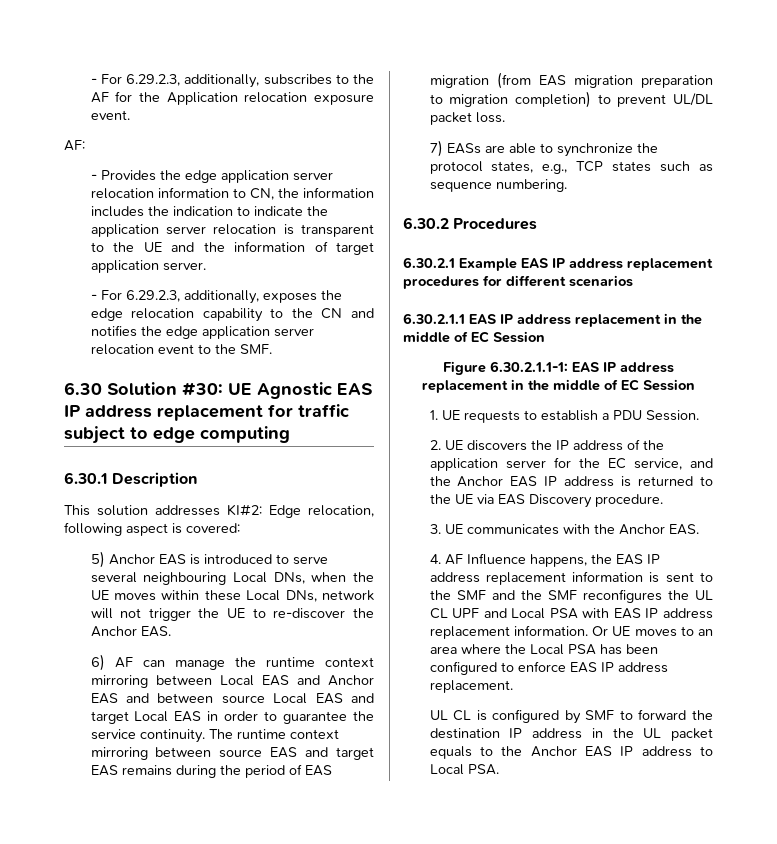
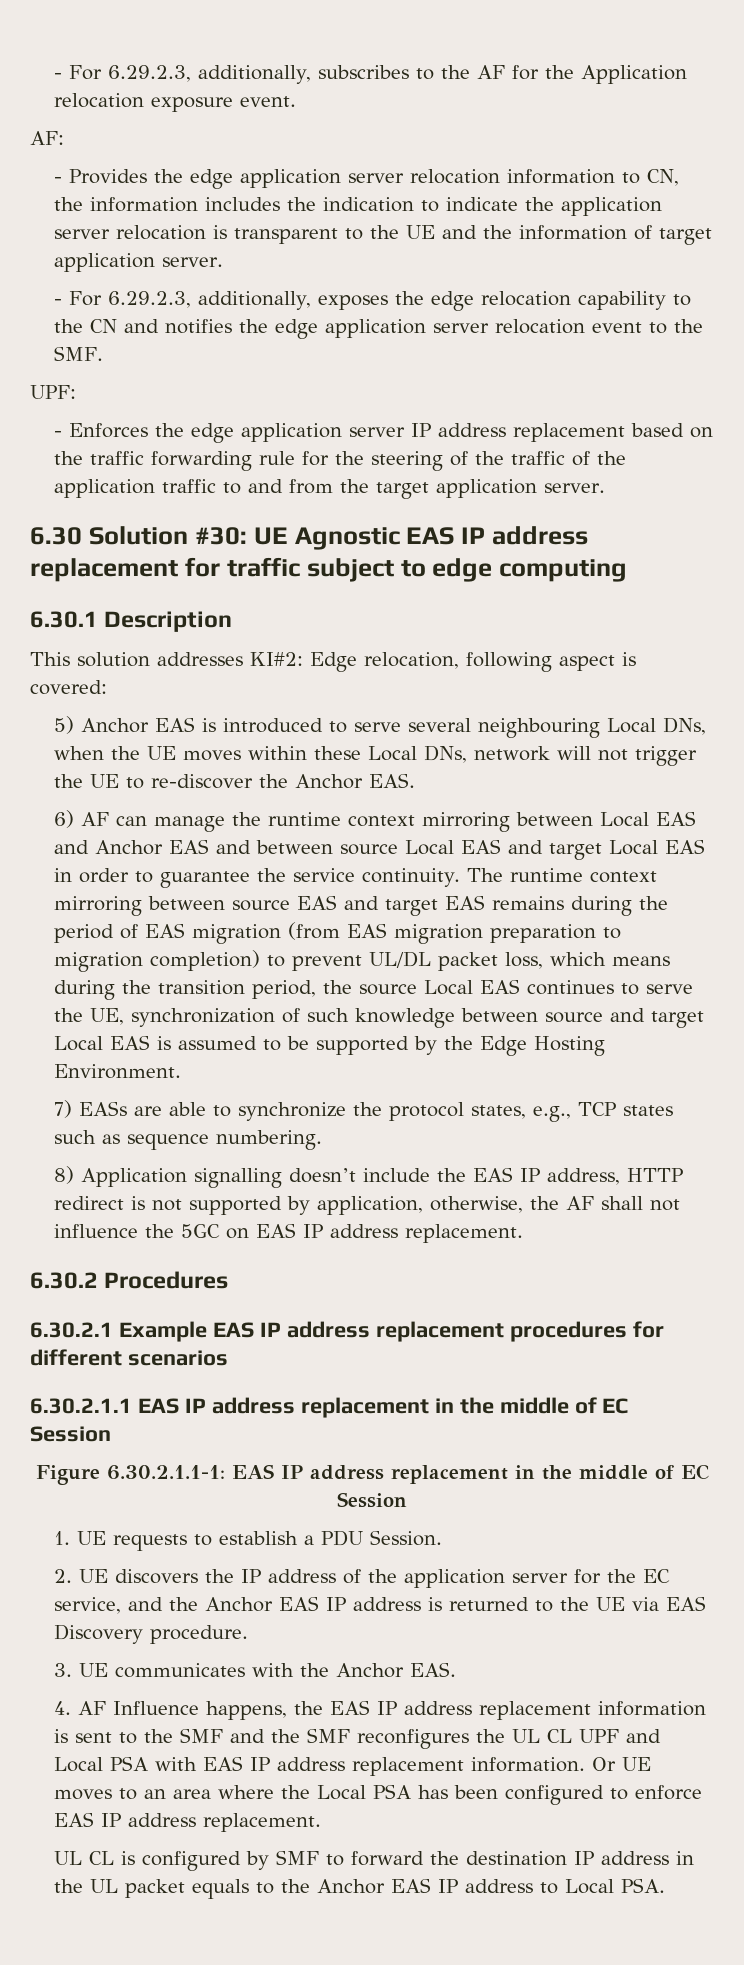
+ UPF:
+ - Enforces the edge application server IP address replacement based on the traffic forwarding rule for the steering of the traffic of the application traffic to and from the target application server.
- The runtime context mirroring between source EAS and target EAS remains during the period of EAS migration (from EAS migration preparation to migration completion) to prevent UL/DL packet loss.
+ The runtime context mirroring between source EAS and target EAS remains during the period of EAS migration (from EAS migration preparation to migration completion) to prevent UL/DL packet loss, which means during the transition period, the source Local EAS continues to serve the UE, synchronization of such knowledge between source and target Local EAS is assumed to be supported by the Edge Hosting Environment.
+ 8) Application signalling doesn’t include the EAS IP address, HTTP redirect is not supported by application, otherwise, the AF shall not influence the 5GC on EAS IP address replacement.

